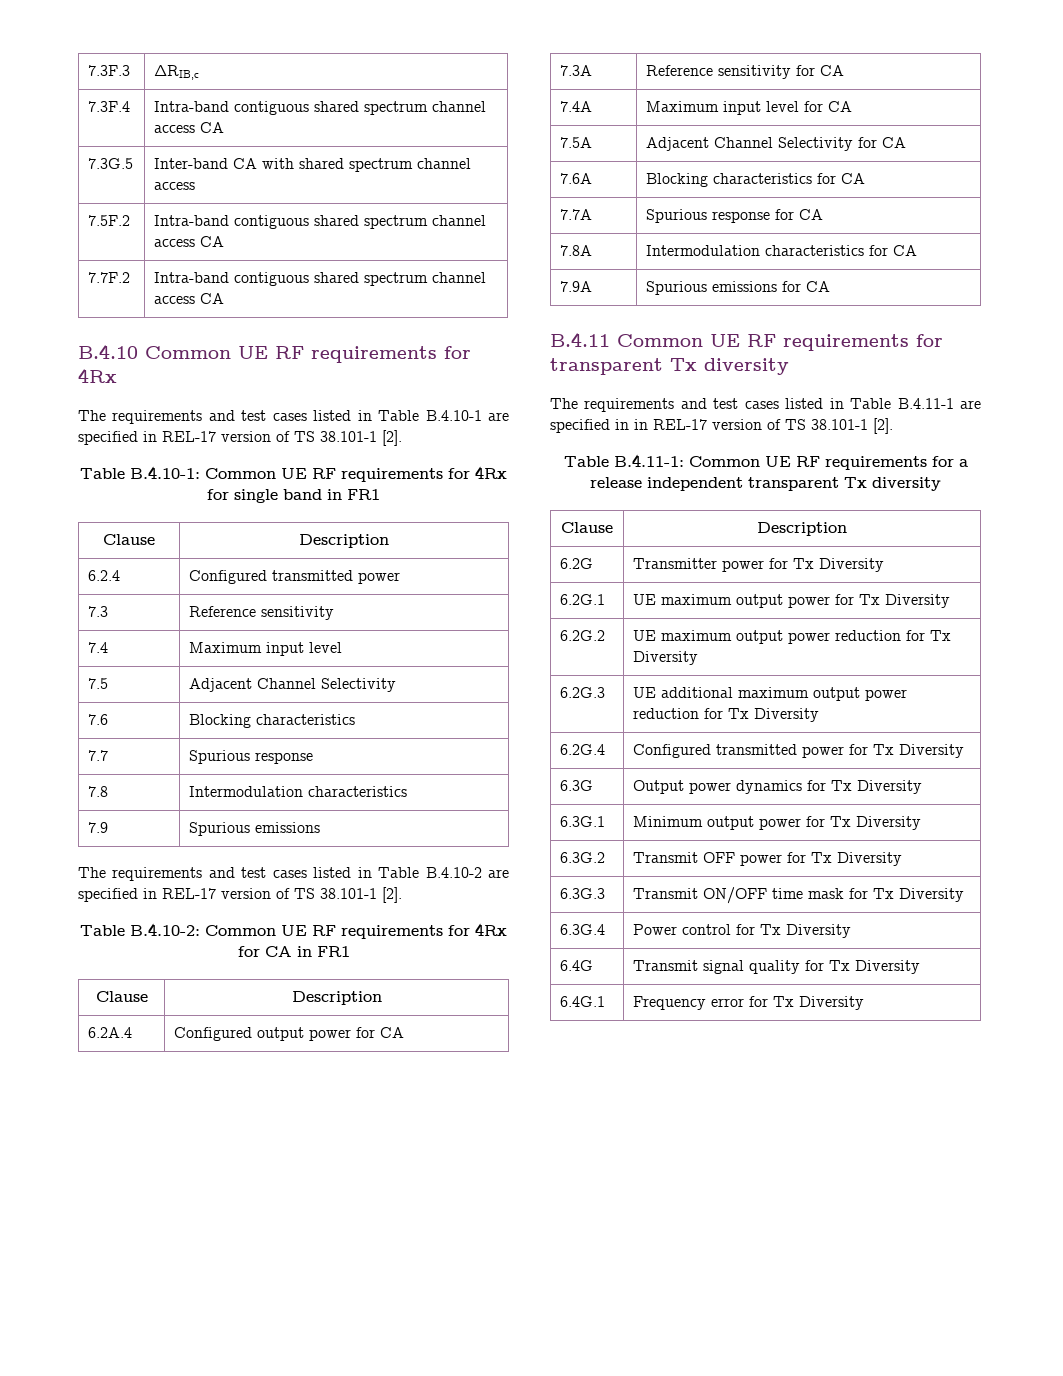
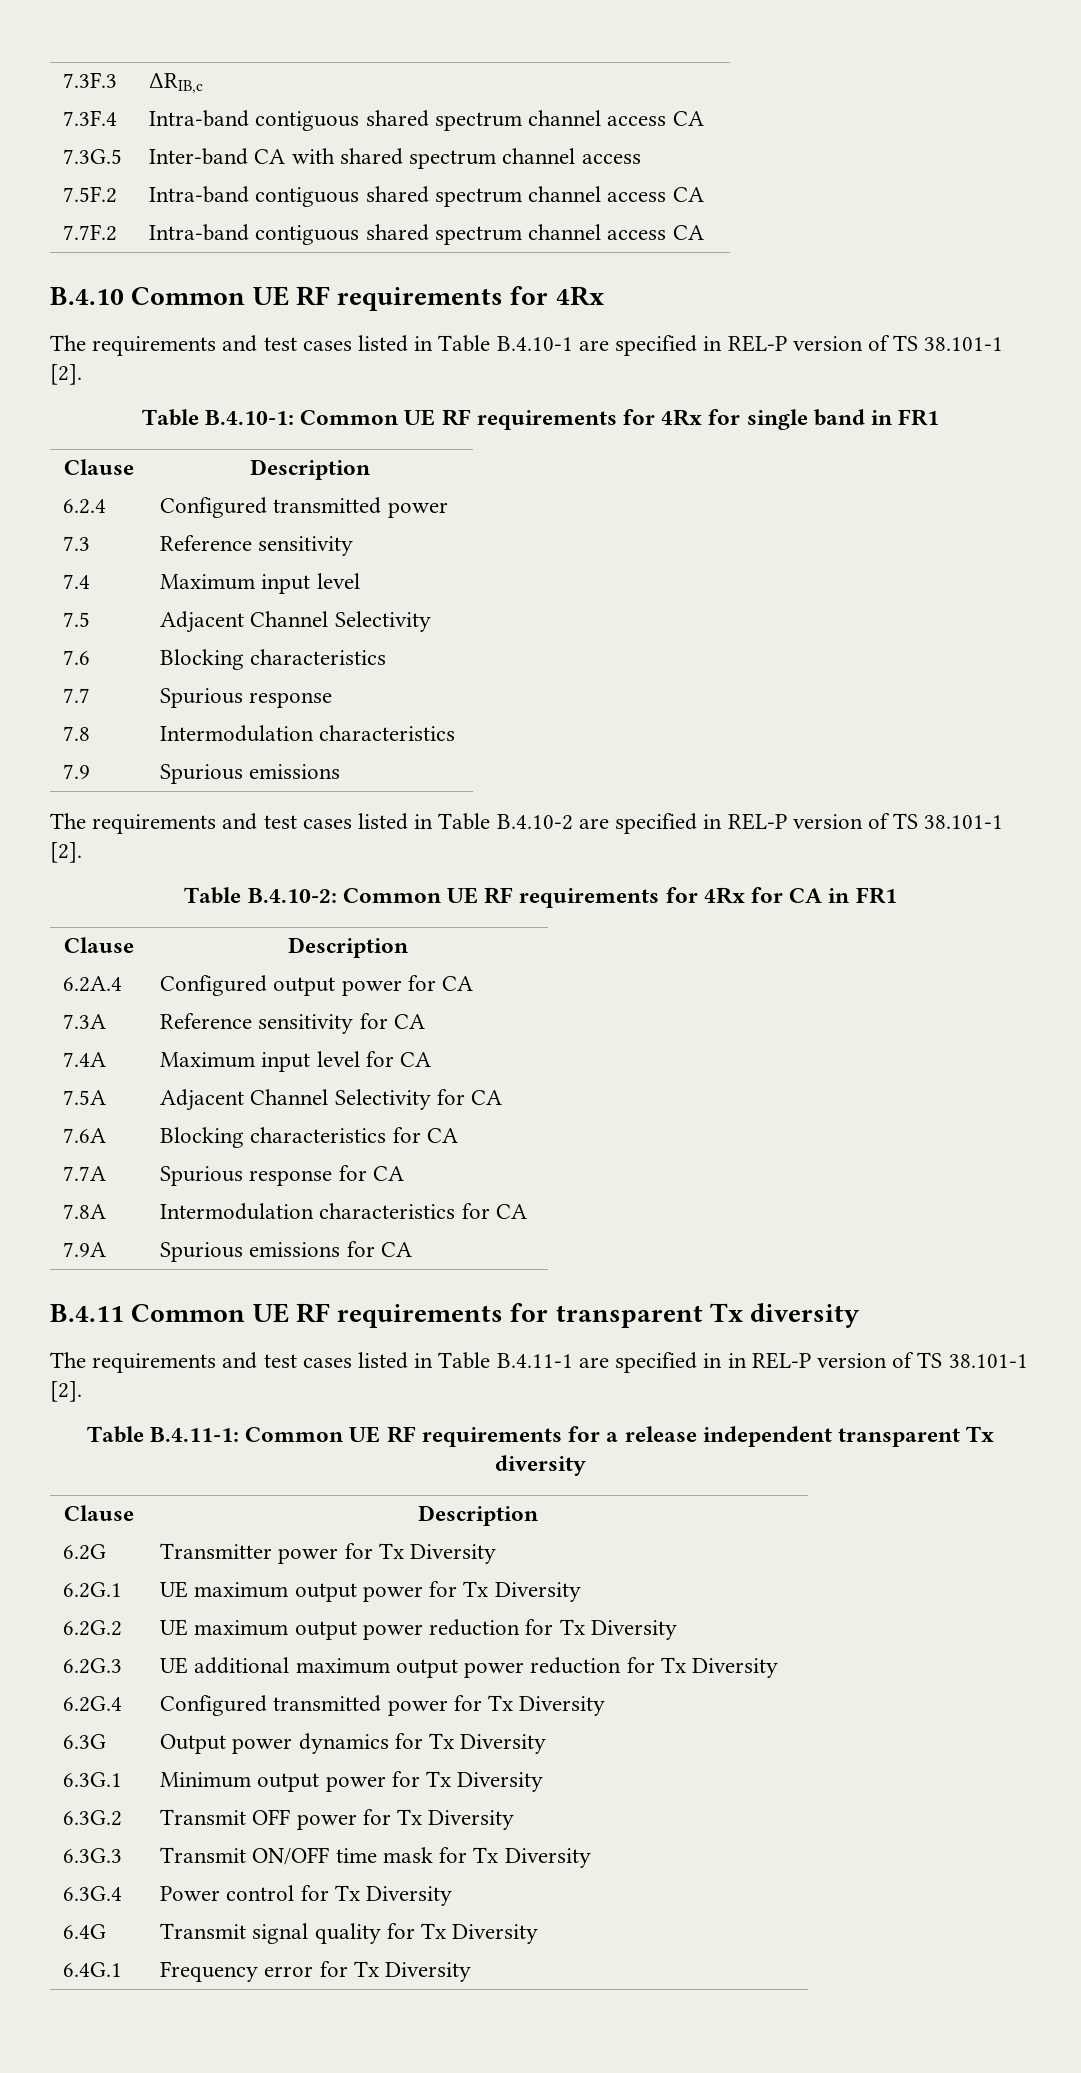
- The requirements and test cases listed in Table B.4.10-1 are specified in REL-17 version of TS 38.101-1 [2].
+ The requirements and test cases listed in Table B.4.10-1 are specified in REL-P version of TS 38.101-1 [2].
- The requirements and test cases listed in Table B.4.10-2 are specified in REL-17 version of TS 38.101-1 [2].
+ The requirements and test cases listed in Table B.4.10-2 are specified in REL-P version of TS 38.101-1 [2].
- The requirements and test cases listed in Table B.4.11-1 are specified in in REL-17 version of TS 38.101-1 [2].
+ The requirements and test cases listed in Table B.4.11-1 are specified in in REL-P version of TS 38.101-1 [2].

